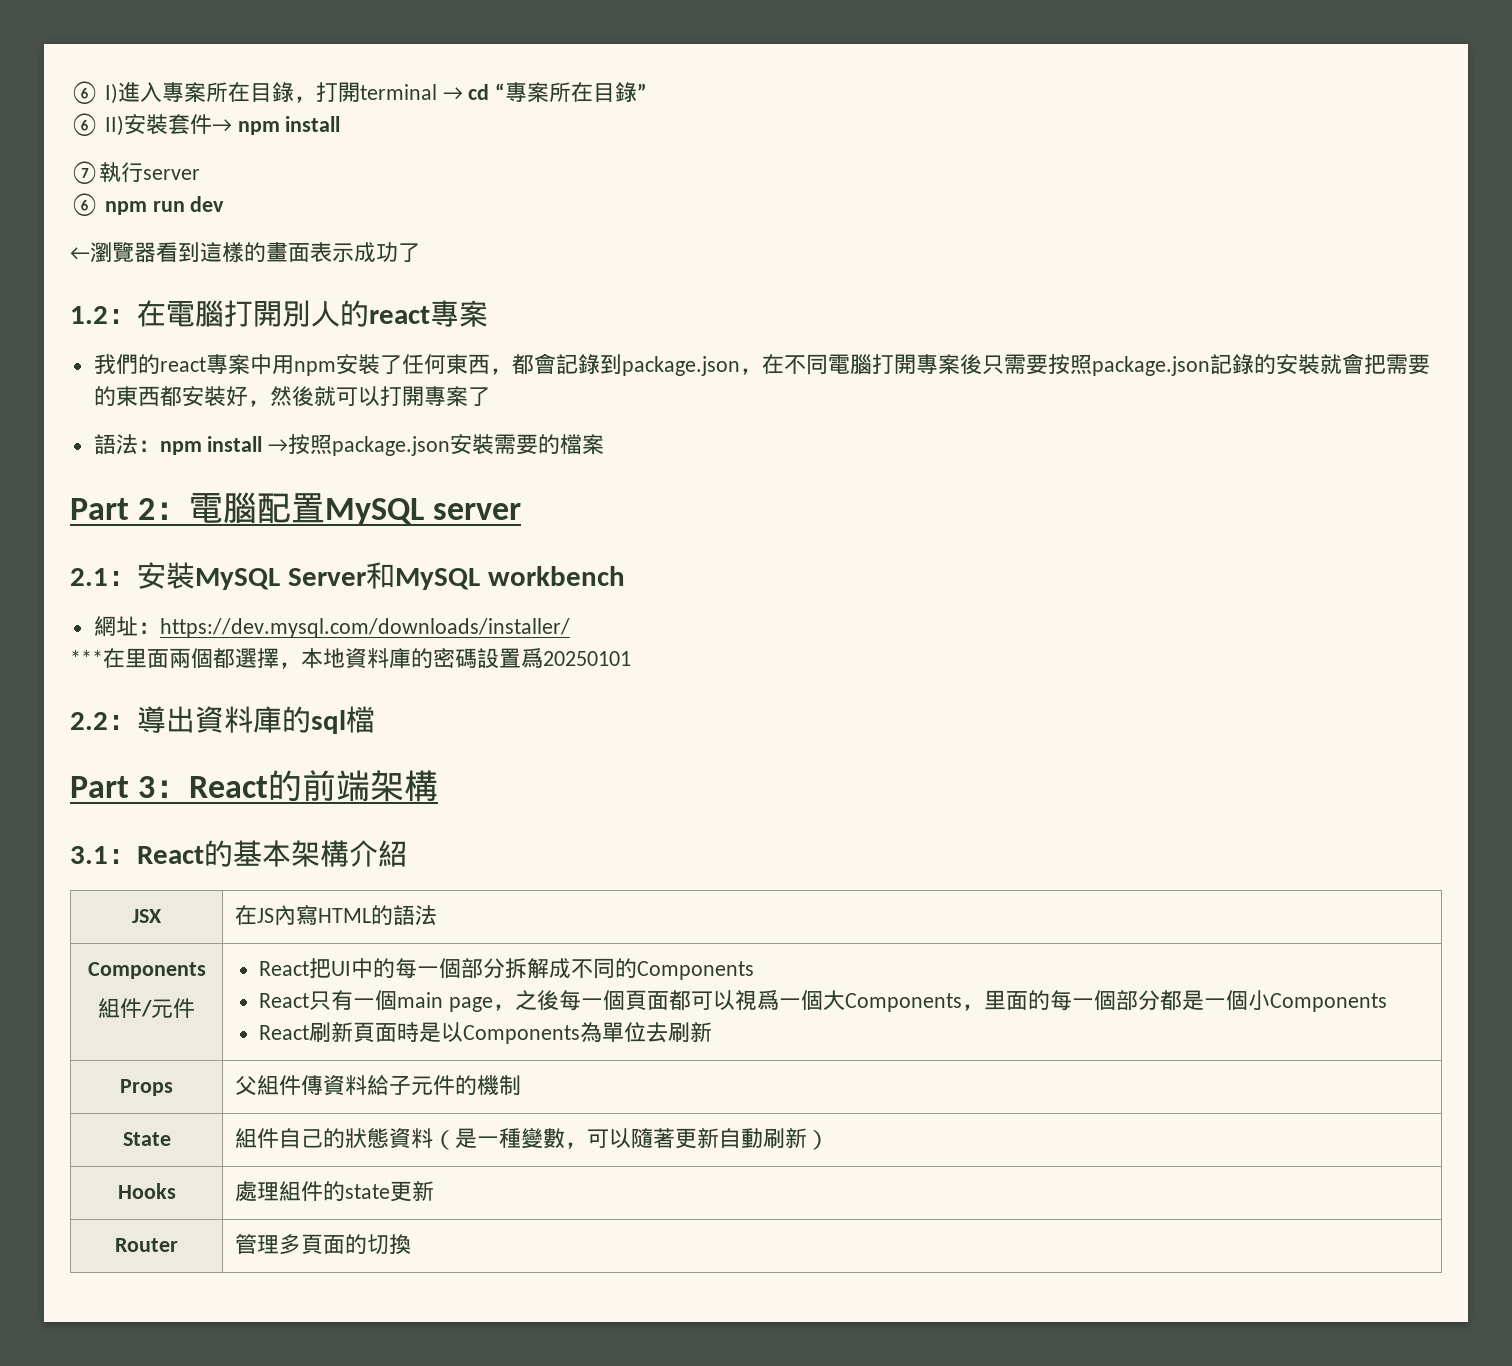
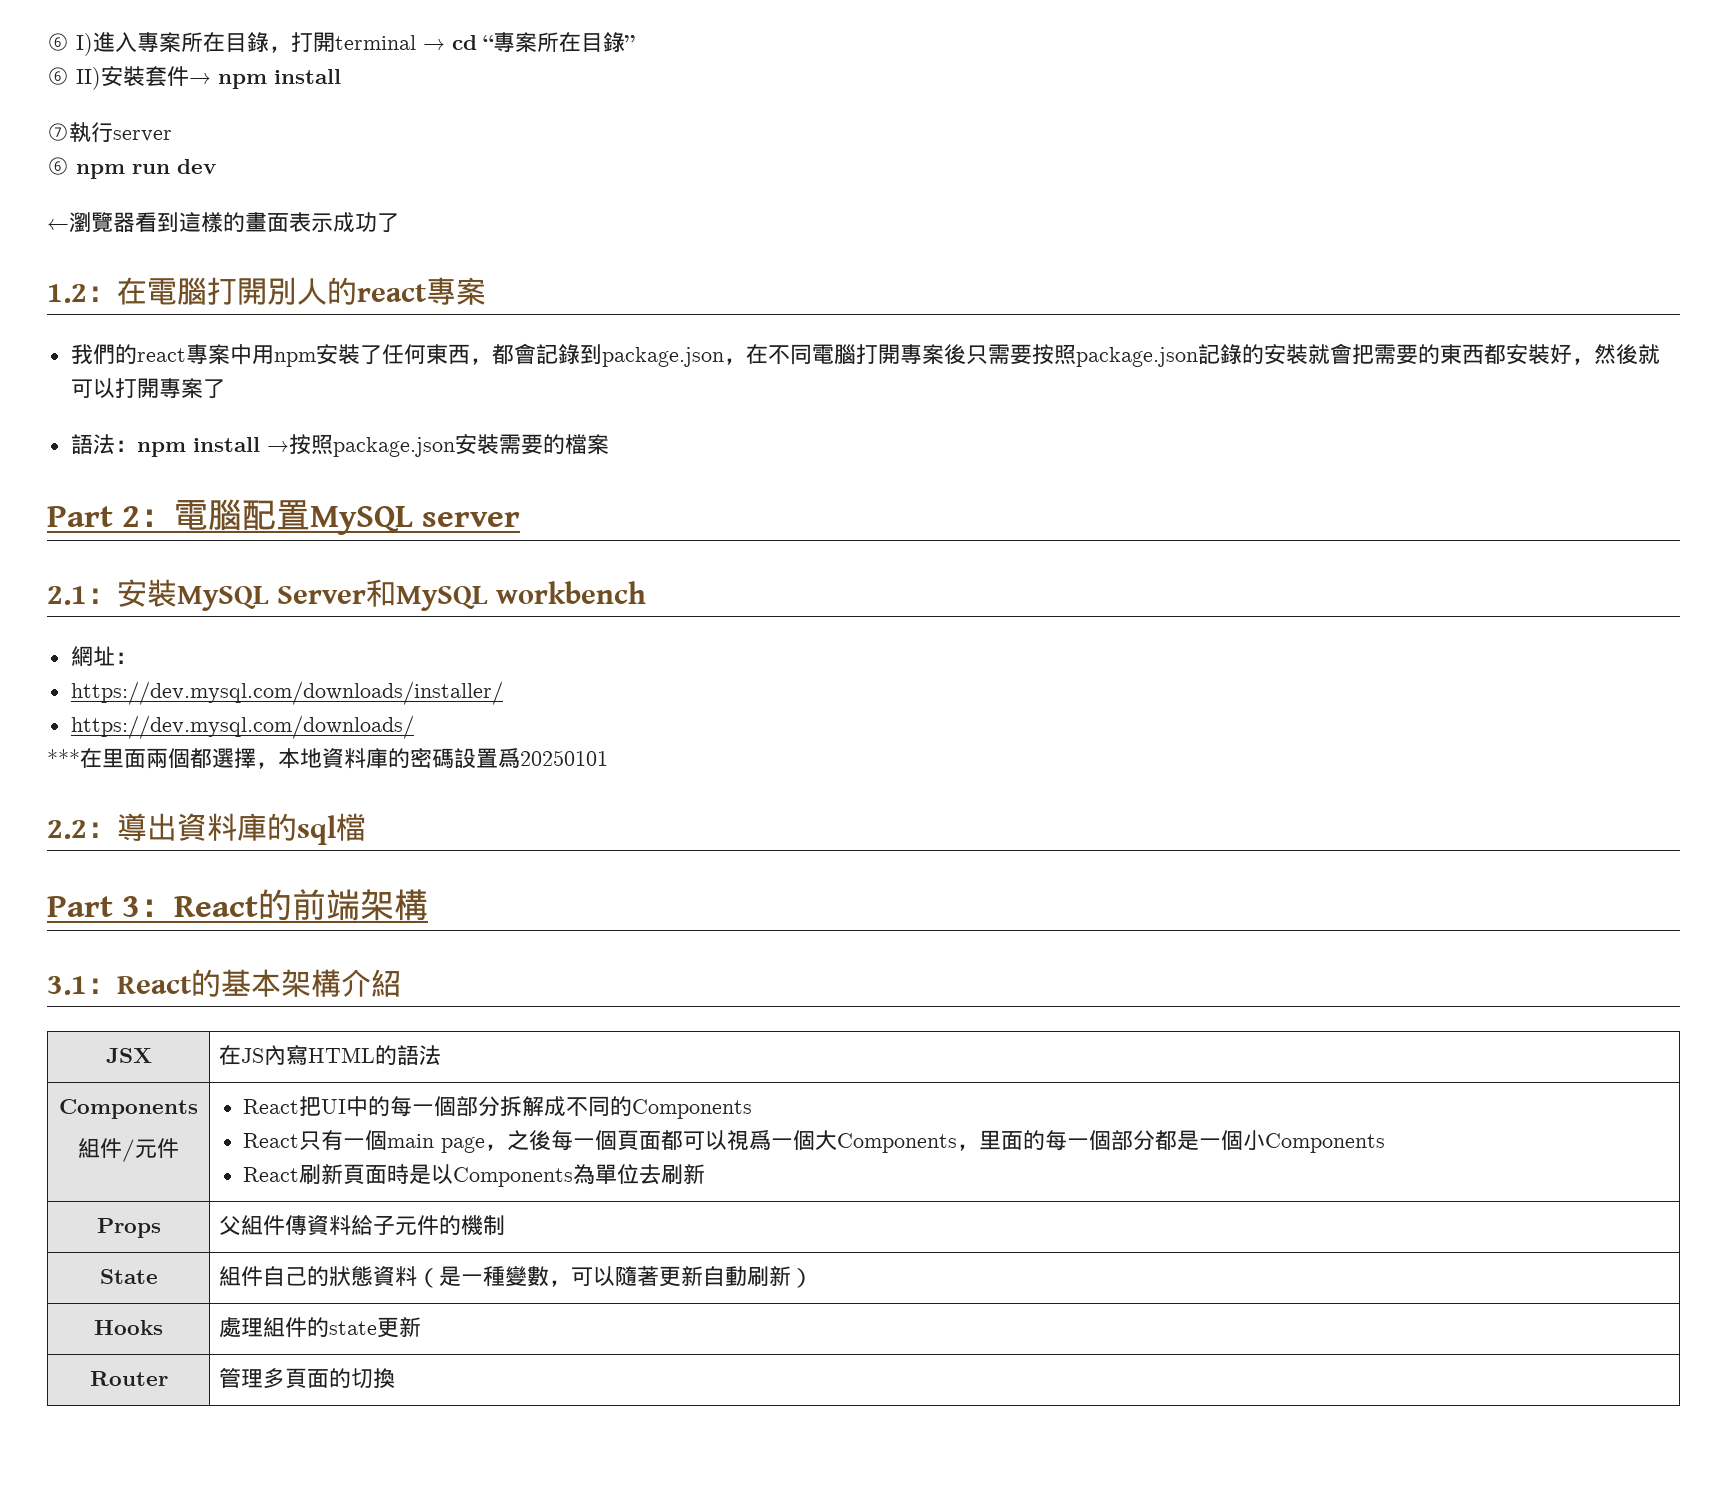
- 網址：https://dev.mysql.com/downloads/installer/
+ 網址：
+ https://dev.mysql.com/downloads/installer/
+ https://dev.mysql.com/downloads/

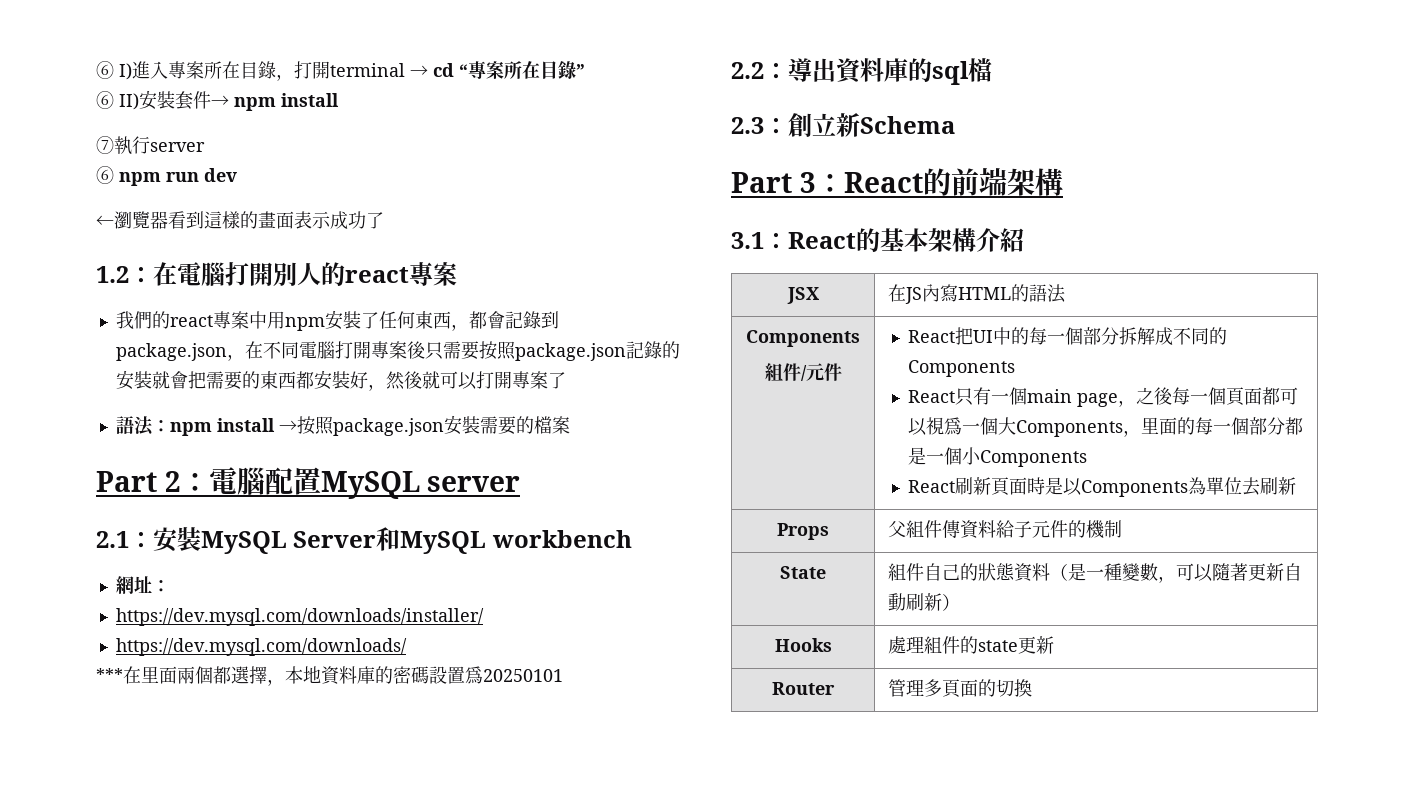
+ 2.3：創立新Schema

